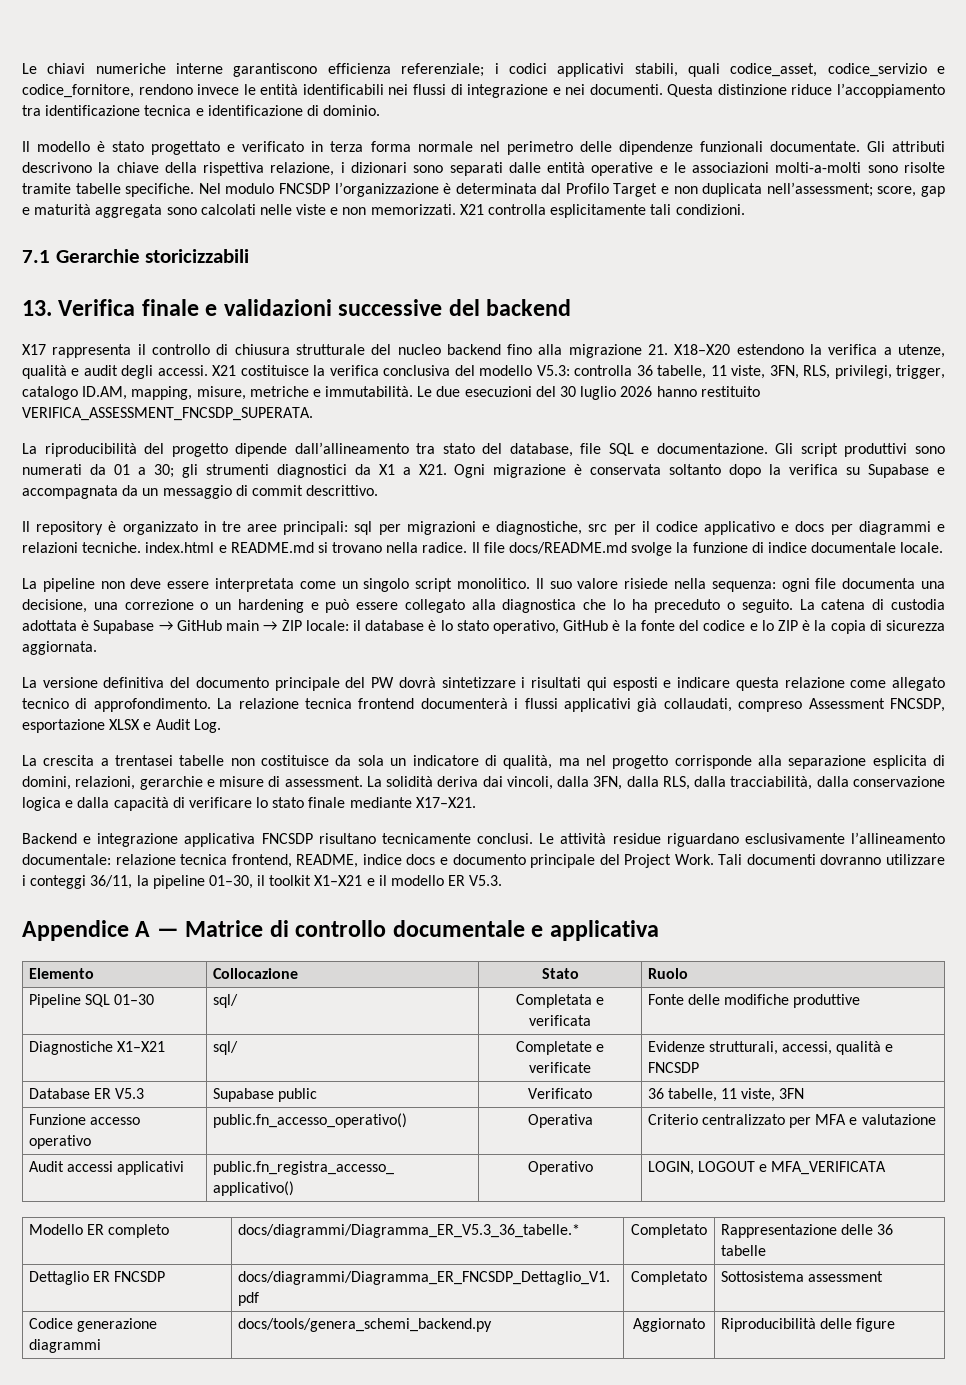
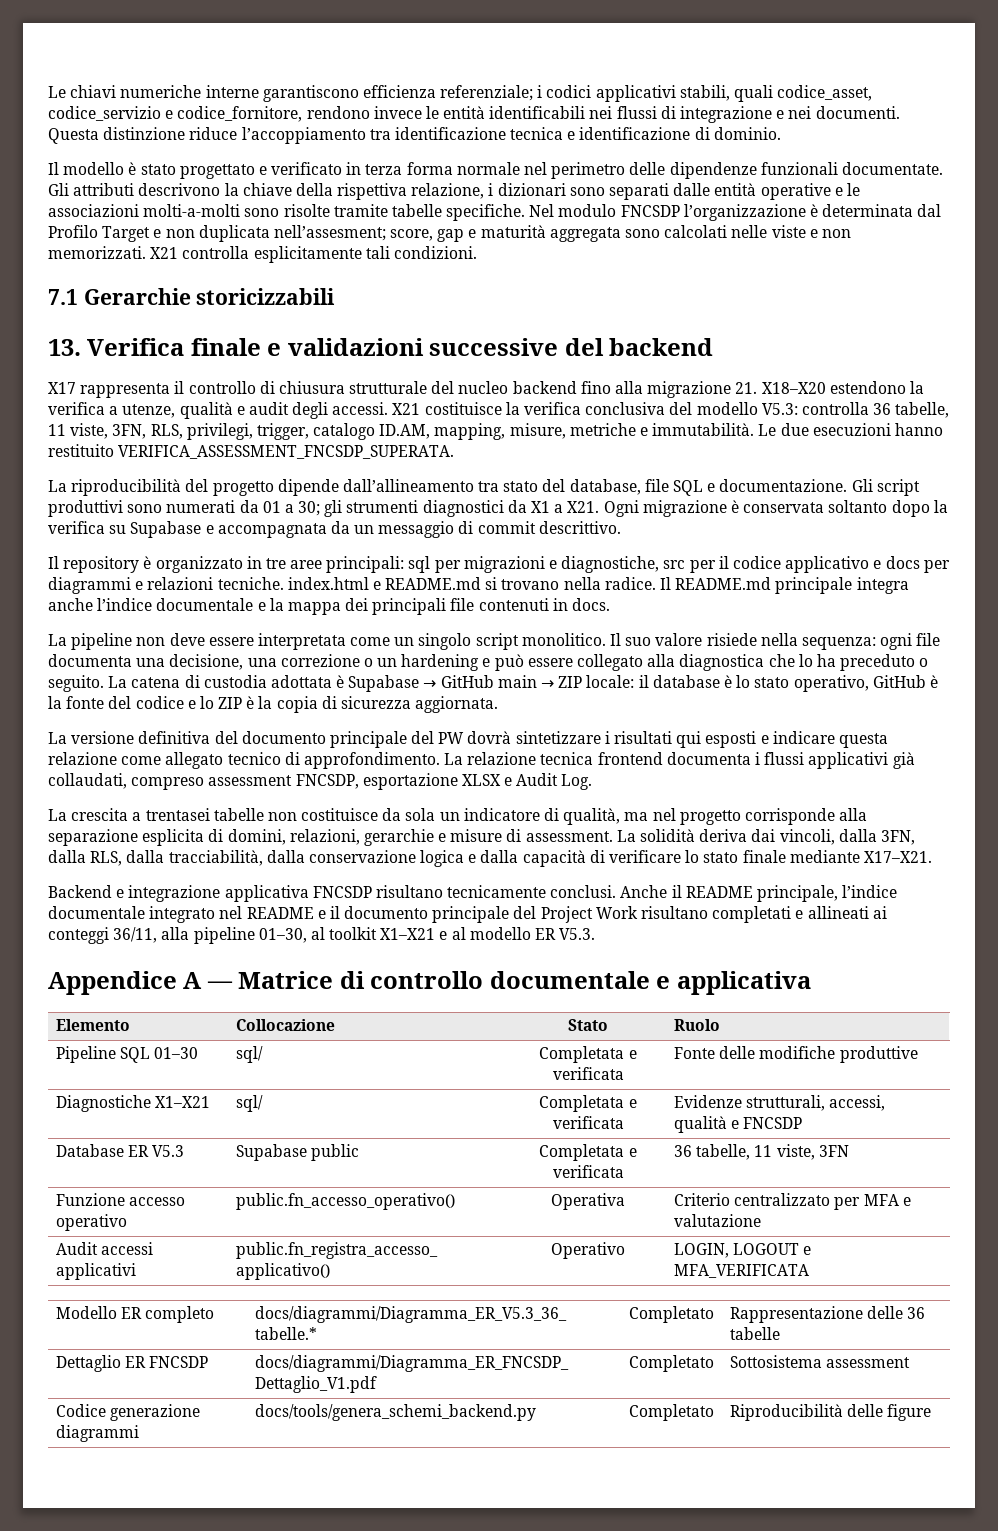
- Nel modulo FNCSDP l’organizzazione è determinata dal Profilo Target e non duplicata nell’assessment; score, gap e maturità aggregata sono calcolati nelle viste e non memorizzati.
+ Nel modulo FNCSDP l’organizzazione è determinata dal Profilo Target e non duplicata nell’assesment; score, gap e maturità aggregata sono calcolati nelle viste e non memorizzati.
- Le due esecuzioni del 30 luglio 2026 hanno restituito VERIFICA_ASSESSMENT_FNCSDP_SUPERATA.
+ Le due esecuzioni hanno restituito VERIFICA_ASSESSMENT_FNCSDP_SUPERATA.
- Il file docs/README.md svolge la funzione di indice documentale locale.
+ Il README.md principale integra anche l’indice documentale e la mappa dei principali file contenuti in docs.
- La relazione tecnica frontend documenterà i flussi applicativi già collaudati, compreso Assessment FNCSDP, esportazione XLSX e Audit Log.
+ La relazione tecnica frontend documenta i flussi applicativi già collaudati, compreso assessment FNCSDP, esportazione XLSX e Audit Log.
- Le attività residue riguardano esclusivamente l’allineamento documentale: relazione tecnica frontend, README, indice docs e documento principale del Project Work. Tali documenti dovranno utilizzare i conteggi 36/11, la pipeline 01–30, il toolkit X1–X21 e il modello ER V5.3.
+ Anche il README principale, l’indice documentale integrato nel README e il documento principale del Project Work risultano completati e allineati ai conteggi 36/11, alla pipeline 01–30, al toolkit X1–X21 e al modello ER V5.3.
- Diagnostiche X1–X21 | sql/ | Completate e verificate | Evidenze strutturali, accessi, qualità e FNCSDP
+ Diagnostiche X1–X21 | sql/ | Completata e verificata | Evidenze strutturali, accessi, qualità e FNCSDP
- Database ER V5.3 | Supabase public | Verificato | 36 tabelle, 11 viste, 3FN
+ Database ER V5.3 | Supabase public | Completata e verificata | 36 tabelle, 11 viste, 3FN
- Codice generazione diagrammi | docs/tools/genera_schemi_backend.py | Aggiornato | Riproducibilità delle figure
+ Codice generazione diagrammi | docs/tools/genera_schemi_backend.py | Completato | Riproducibilità delle figure

